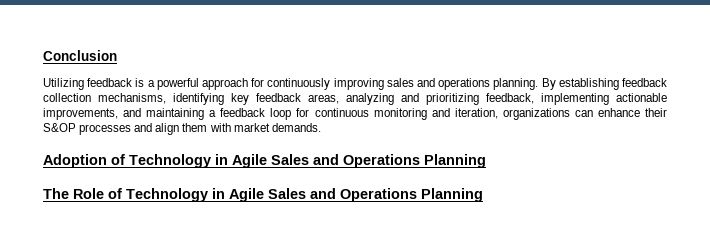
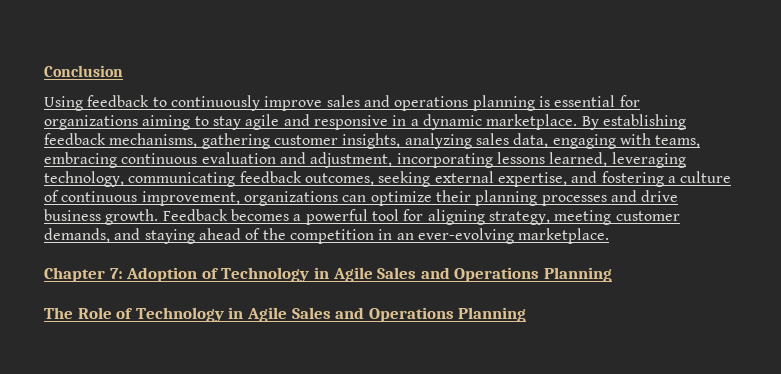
- Utilizing feedback is a powerful approach for continuously improving sales and operations planning. By establishing feedback collection mechanisms, identifying key feedback areas, analyzing and prioritizing feedback, implementing actionable improvements, and maintaining a feedback loop for continuous monitoring and iteration, organizations can enhance their S&OP processes and align them with market demands.
- Adoption of Technology in Agile Sales and Operations Planning
+ Using feedback to continuously improve sales and operations planning is essential for organizations aiming to stay agile and responsive in a dynamic marketplace. By establishing feedback mechanisms, gathering customer insights, analyzing sales data, engaging with teams, embracing continuous evaluation and adjustment, incorporating lessons learned, leveraging technology, communicating feedback outcomes, seeking external expertise, and fostering a culture of continuous improvement, organizations can optimize their planning processes and drive business growth. Feedback becomes a powerful tool for aligning strategy, meeting customer demands, and staying ahead of the competition in an ever-evolving marketplace.
+ Chapter 7: Adoption of Technology in Agile Sales and Operations Planning

